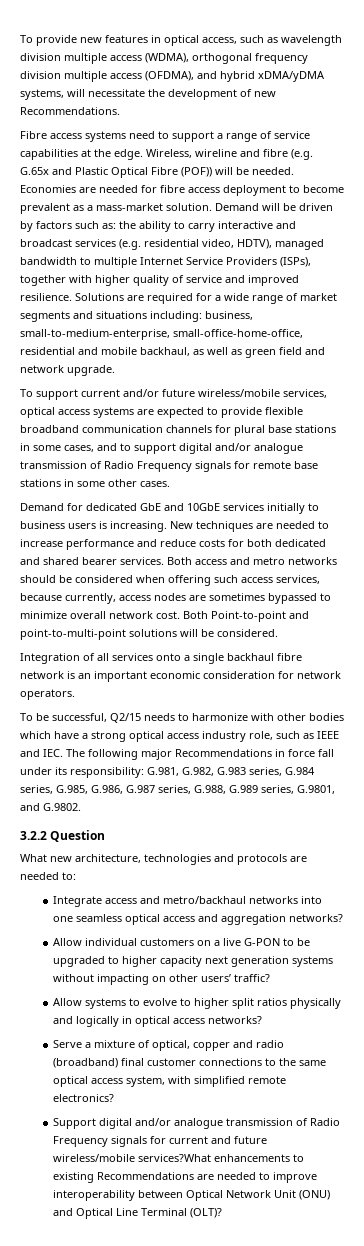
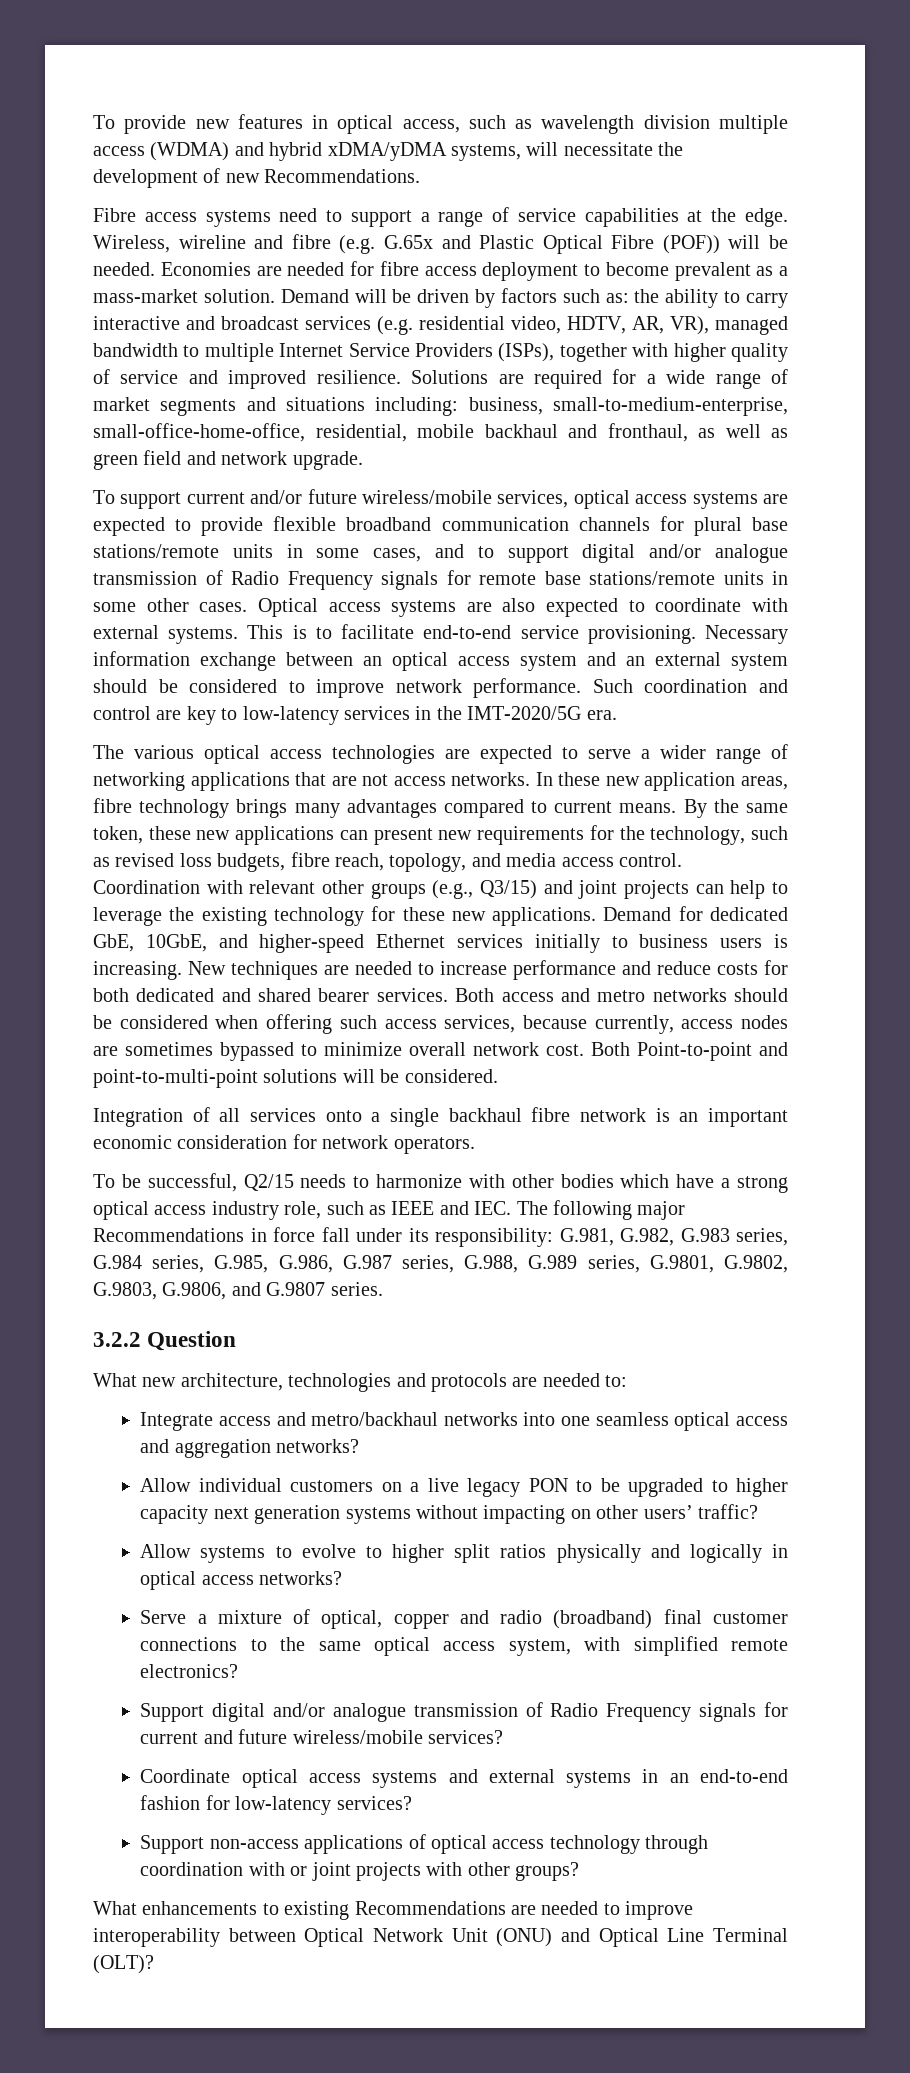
- To provide new features in optical access, such as wavelength division multiple access (WDMA), orthogonal frequency division multiple access (OFDMA), and hybrid xDMA/yDMA systems, will necessitate the development of new Recommendations.
+ To provide new features in optical access, such as wavelength division multiple access (WDMA) and hybrid xDMA/yDMA systems, will necessitate the development of new Recommendations.
- Demand will be driven by factors such as: the ability to carry interactive and broadcast services (e.g. residential video, HDTV), managed bandwidth to multiple Internet Service Providers (ISPs), together with higher quality of service and improved resilience.
+ Demand will be driven by factors such as: the ability to carry interactive and broadcast services (e.g. residential video, HDTV, AR, VR), managed bandwidth to multiple Internet Service Providers (ISPs), together with higher quality of service and improved resilience.
- Solutions are required for a wide range of market segments and situations including: business, small-to-medium-enterprise, small-office-home-office, residential and mobile backhaul, as well as green field and network upgrade.
+ Solutions are required for a wide range of market segments and situations including: business, small-to-medium-enterprise, small-office-home-office, residential, mobile backhaul and fronthaul, as well as green field and network upgrade.
- To support current and/or future wireless/mobile services, optical access systems are expected to provide flexible broadband communication channels for plural base stations in some cases, and to support digital and/or analogue transmission of Radio Frequency signals for remote base stations in some other cases.
- Demand for dedicated GbE and 10GbE services initially to business users is increasing.
+ To support current and/or future wireless/mobile services, optical access systems are expected to provide flexible broadband communication channels for plural base stations/remote units in some cases, and to support digital and/or analogue transmission of Radio Frequency signals for remote base stations/remote units in some other cases. Optical access systems are also expected to coordinate with external systems. This is to facilitate end-to-end service provisioning. Necessary information exchange between an optical access system and an external system should be considered to improve network performance. Such coordination and control are key to low-latency services in the IMT-2020/5G era.
+ The various optical access technologies are expected to serve a wider range of networking applications that are not access networks. In these new application areas, fibre technology brings many advantages compared to current means. By the same token, these new applications can present new requirements for the technology, such as revised loss budgets, fibre reach, topology, and media access control. Coordination with relevant other groups (e.g., Q3/15) and joint projects can help to leverage the existing technology for these new applications. Demand for dedicated GbE, 10GbE, and higher-speed Ethernet services initially to business users is increasing.
- To be successful, Q2/15 needs to harmonize with other bodies which have a strong optical access industry role, such as IEEE and IEC. The following major Recommendations in force fall under its responsibility: G.981, G.982, G.983 series, G.984 series, G.985, G.986, G.987 series, G.988, G.989 series, G.9801, and G.9802.
+ To be successful, Q2/15 needs to harmonize with other bodies which have a strong optical access industry role, such as IEEE and IEC. The following major Recommendations in force fall under its responsibility: G.981, G.982, G.983 series, G.984 series, G.985, G.986, G.987 series, G.988, G.989 series, G.9801, G.9802, G.9803, G.9806, and G.9807 series.
- Allow individual customers on a live G-PON to be upgraded to higher capacity next generation systems without impacting on other users’ traffic?
+ Allow individual customers on a live legacy PON to be upgraded to higher capacity next generation systems without impacting on other users’ traffic?
- Support digital and/or analogue transmission of Radio Frequency signals for current and future wireless/mobile services?What enhancements to existing Recommendations are needed to improve interoperability between Optical Network Unit (ONU) and Optical Line Terminal (OLT)?
+ Support digital and/or analogue transmission of Radio Frequency signals for current and future wireless/mobile services?
+ Coordinate optical access systems and external systems in an end-to-end fashion for low-latency services?
+ Support non-access applications of optical access technology through coordination with or joint projects with other groups?
+ What enhancements to existing Recommendations are needed to improve interoperability between Optical Network Unit (ONU) and Optical Line Terminal (OLT)?

